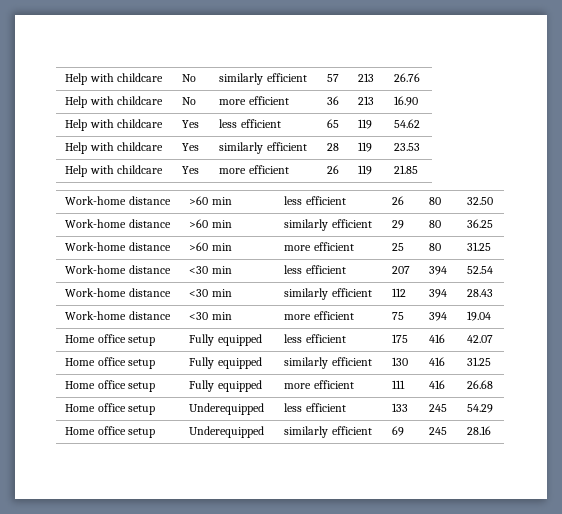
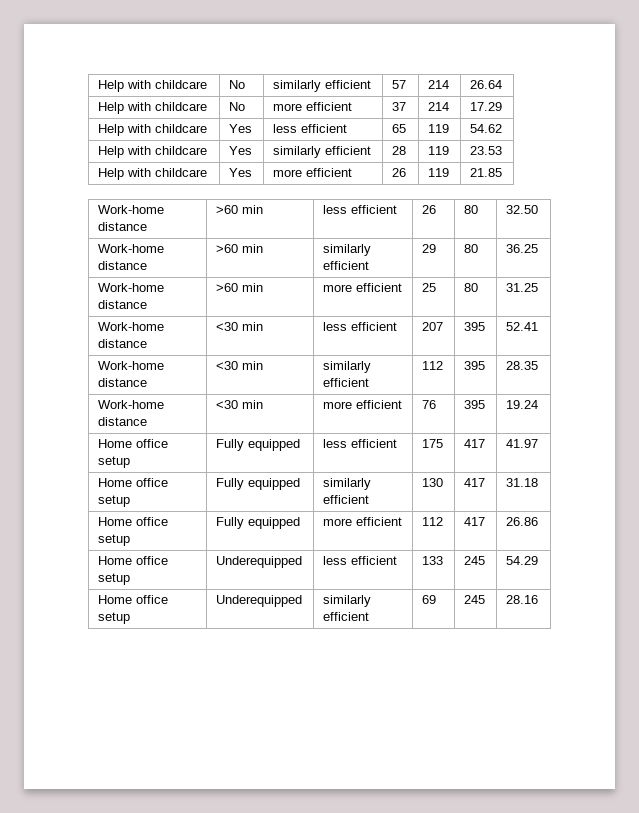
- Help with childcare | No | similarly efficient | 57 | 213 | 26.76
+ Help with childcare | No | similarly efficient | 57 | 214 | 26.64
- Help with childcare | No | more efficient | 36 | 213 | 16.90
+ Help with childcare | No | more efficient | 37 | 214 | 17.29
- Work-home distance | <30 min | less efficient | 207 | 394 | 52.54
+ Work-home distance | <30 min | less efficient | 207 | 395 | 52.41
- Work-home distance | <30 min | similarly efficient | 112 | 394 | 28.43
+ Work-home distance | <30 min | similarly efficient | 112 | 395 | 28.35
- Work-home distance | <30 min | more efficient | 75 | 394 | 19.04
+ Work-home distance | <30 min | more efficient | 76 | 395 | 19.24
- Home office setup | Fully equipped | less efficient | 175 | 416 | 42.07
+ Home office setup | Fully equipped | less efficient | 175 | 417 | 41.97
- Home office setup | Fully equipped | similarly efficient | 130 | 416 | 31.25
+ Home office setup | Fully equipped | similarly efficient | 130 | 417 | 31.18
- Home office setup | Fully equipped | more efficient | 111 | 416 | 26.68
+ Home office setup | Fully equipped | more efficient | 112 | 417 | 26.86

